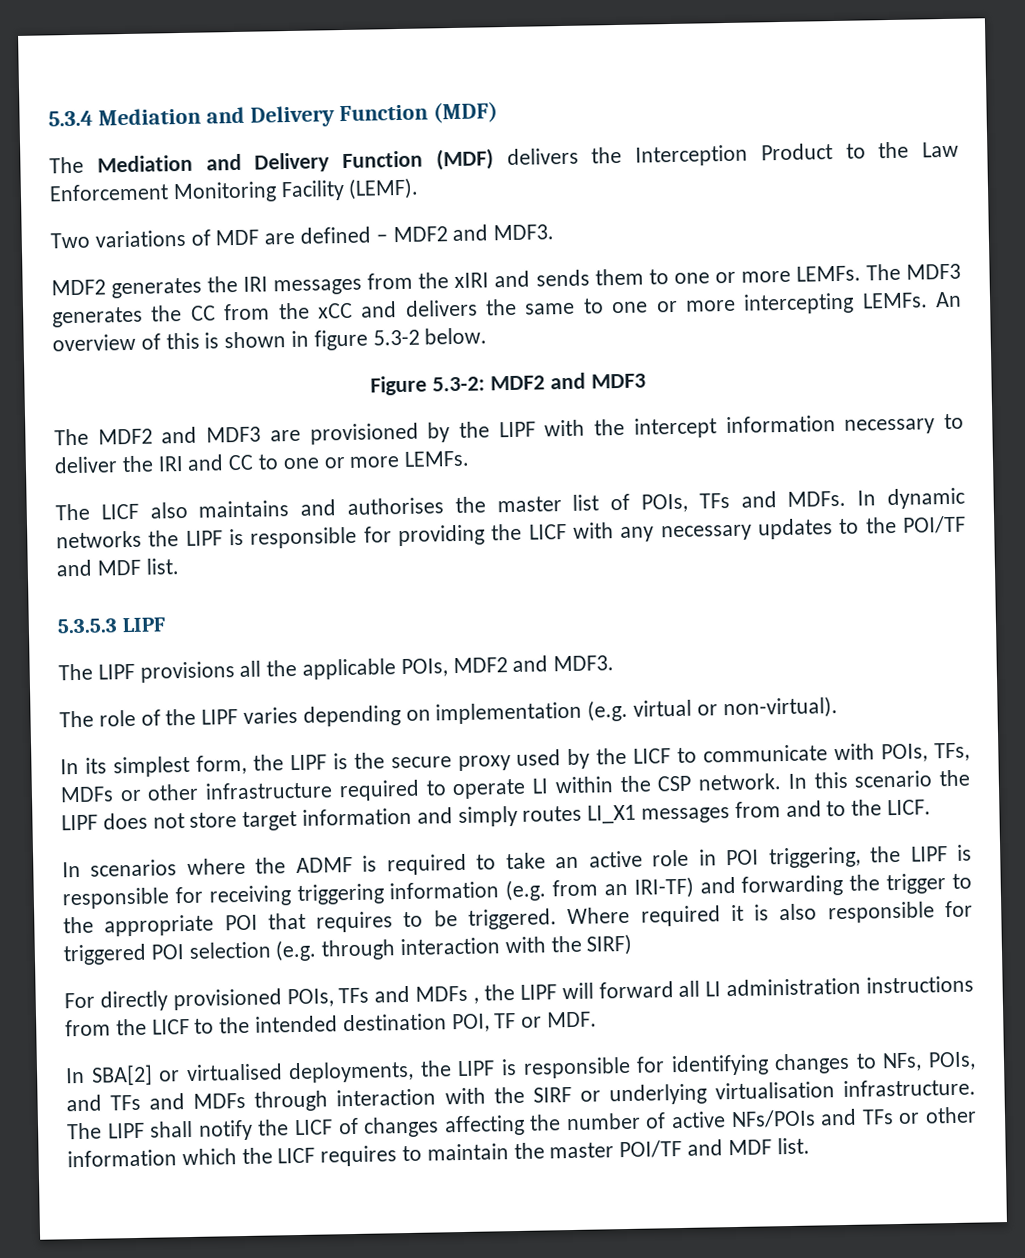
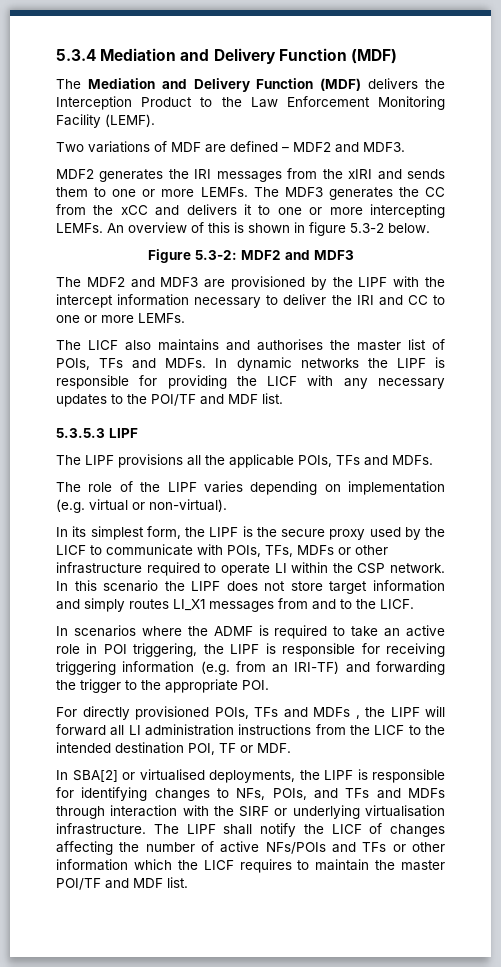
- The MDF3 generates the CC from the xCC and delivers the same to one or more intercepting LEMFs.
+ The MDF3 generates the CC from the xCC and delivers it to one or more intercepting LEMFs.
- The LIPF provisions all the applicable POIs, MDF2 and MDF3.
+ The LIPF provisions all the applicable POIs, TFs and MDFs.
- In scenarios where the ADMF is required to take an active role in POI triggering, the LIPF is responsible for receiving triggering information (e.g. from an IRI-TF) and forwarding the trigger to the appropriate POI that requires to be triggered. Where required it is also responsible for triggered POI selection (e.g. through interaction with the SIRF)
+ In scenarios where the ADMF is required to take an active role in POI triggering, the LIPF is responsible for receiving triggering information (e.g. from an IRI-TF) and forwarding the trigger to the appropriate POI.

